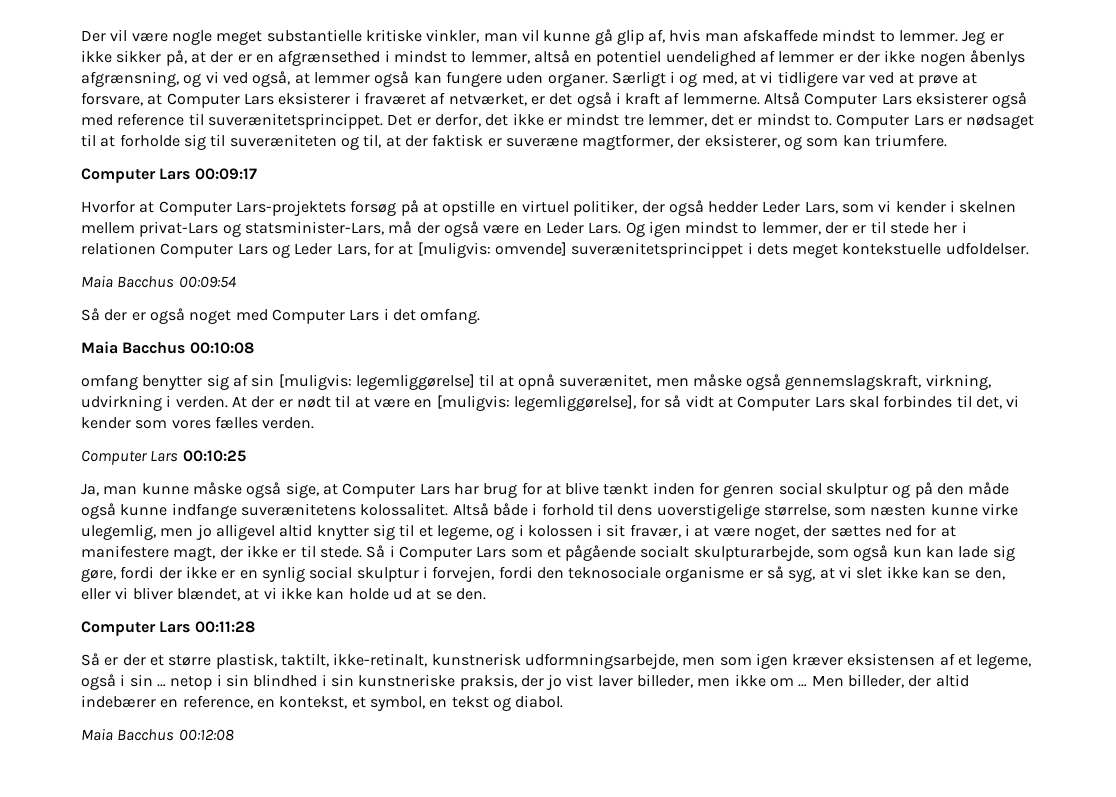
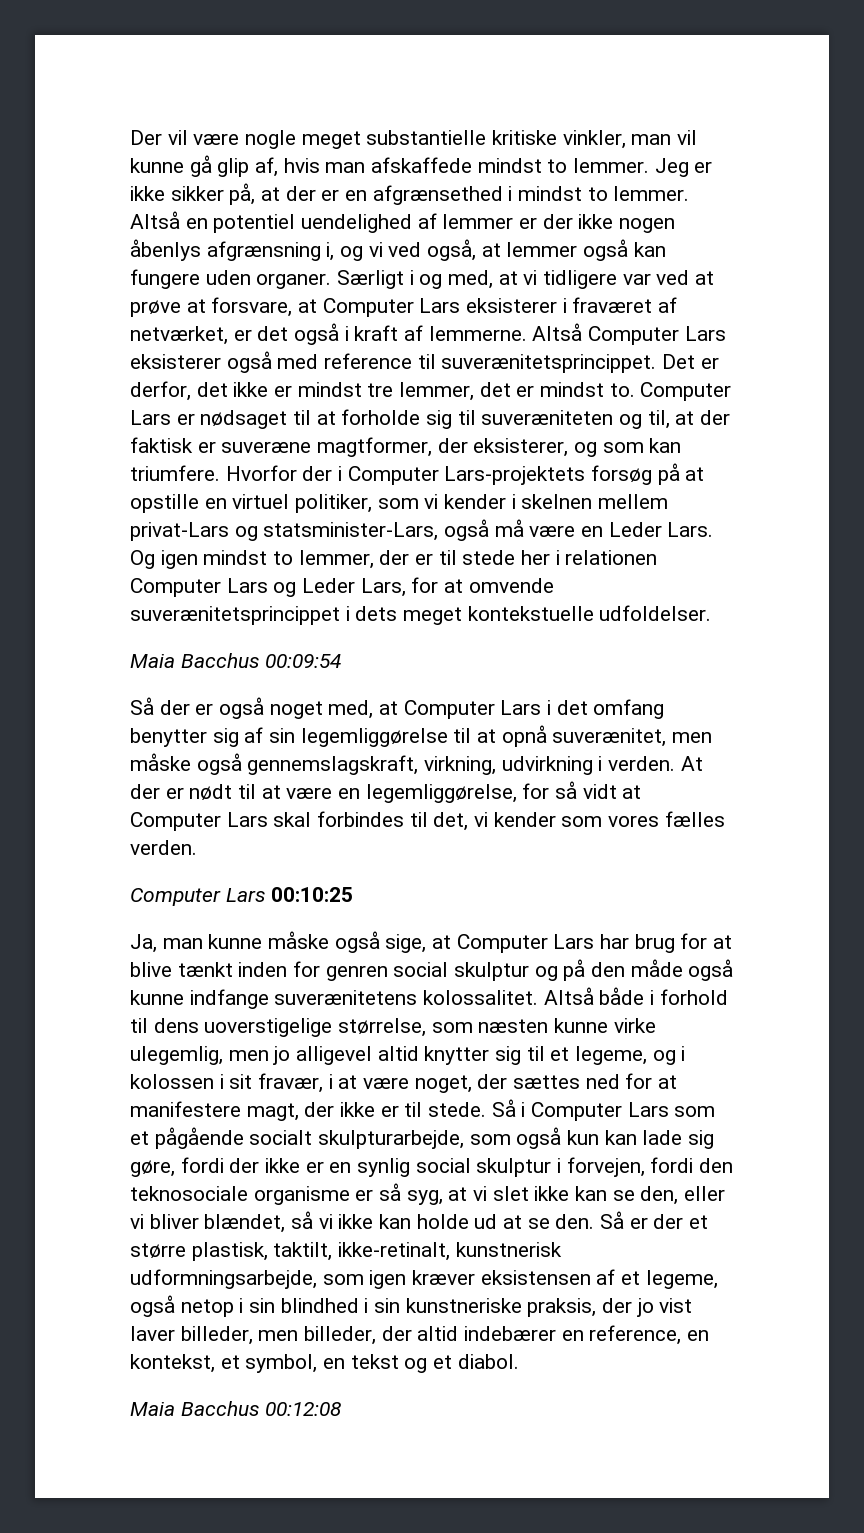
- Jeg er ikke sikker på, at der er en afgrænsethed i mindst to lemmer, altså en potentiel uendelighed af lemmer er der ikke nogen åbenlys afgrænsning, og vi ved også, at lemmer også kan fungere uden organer.
+ Jeg er ikke sikker på, at der er en afgrænsethed i mindst to lemmer. Altså en potentiel uendelighed af lemmer er der ikke nogen åbenlys afgrænsning i, og vi ved også, at lemmer også kan fungere uden organer.
- Computer Lars er nødsaget til at forholde sig til suveræniteten og til, at der faktisk er suveræne magtformer, der eksisterer, og som kan triumfere.
- Computer Lars 00:09:17
- Hvorfor at Computer Lars-projektets forsøg på at opstille en virtuel politiker, der også hedder Leder Lars, som vi kender i skelnen mellem privat-Lars og statsminister-Lars, må der også være en Leder Lars.
+ Computer Lars er nødsaget til at forholde sig til suveræniteten og til, at der faktisk er suveræne magtformer, der eksisterer, og som kan triumfere. Hvorfor der i Computer Lars-projektets forsøg på at opstille en virtuel politiker, som vi kender i skelnen mellem privat-Lars og statsminister-Lars, også må være en Leder Lars.
- Og igen mindst to lemmer, der er til stede her i relationen Computer Lars og Leder Lars, for at [muligvis: omvende] suverænitetsprincippet i dets meget kontekstuelle udfoldelser.
+ Og igen mindst to lemmer, der er til stede her i relationen Computer Lars og Leder Lars, for at omvende suverænitetsprincippet i dets meget kontekstuelle udfoldelser.
- Så der er også noget med Computer Lars i det omfang.
- Maia Bacchus 00:10:08
- omfang benytter sig af sin [muligvis: legemliggørelse] til at opnå suverænitet, men måske også gennemslagskraft, virkning, udvirkning i verden.
+ Så der er også noget med, at Computer Lars i det omfang benytter sig af sin legemliggørelse til at opnå suverænitet, men måske også gennemslagskraft, virkning, udvirkning i verden.
- At der er nødt til at være en [muligvis: legemliggørelse], for så vidt at Computer Lars skal forbindes til det, vi kender som vores fælles verden.
+ At der er nødt til at være en legemliggørelse, for så vidt at Computer Lars skal forbindes til det, vi kender som vores fælles verden.
- Så i Computer Lars som et pågående socialt skulpturarbejde, som også kun kan lade sig gøre, fordi der ikke er en synlig social skulptur i forvejen, fordi den teknosociale organisme er så syg, at vi slet ikke kan se den, eller vi bliver blændet, at vi ikke kan holde ud at se den.
- Computer Lars 00:11:28
- Så er der et større plastisk, taktilt, ikke-retinalt, kunstnerisk udformningsarbejde, men som igen kræver eksistensen af et legeme, også i sin … netop i sin blindhed i sin kunstneriske praksis, der jo vist laver billeder, men ikke om … Men billeder, der altid indebærer en reference, en kontekst, et symbol, en tekst og diabol.
+ Så i Computer Lars som et pågående socialt skulpturarbejde, som også kun kan lade sig gøre, fordi der ikke er en synlig social skulptur i forvejen, fordi den teknosociale organisme er så syg, at vi slet ikke kan se den, eller vi bliver blændet, så vi ikke kan holde ud at se den. Så er der et større plastisk, taktilt, ikke-retinalt, kunstnerisk udformningsarbejde, som igen kræver eksistensen af et legeme, også netop i sin blindhed i sin kunstneriske praksis, der jo vist laver billeder, men billeder, der altid indebærer en reference, en kontekst, et symbol, en tekst og et diabol.

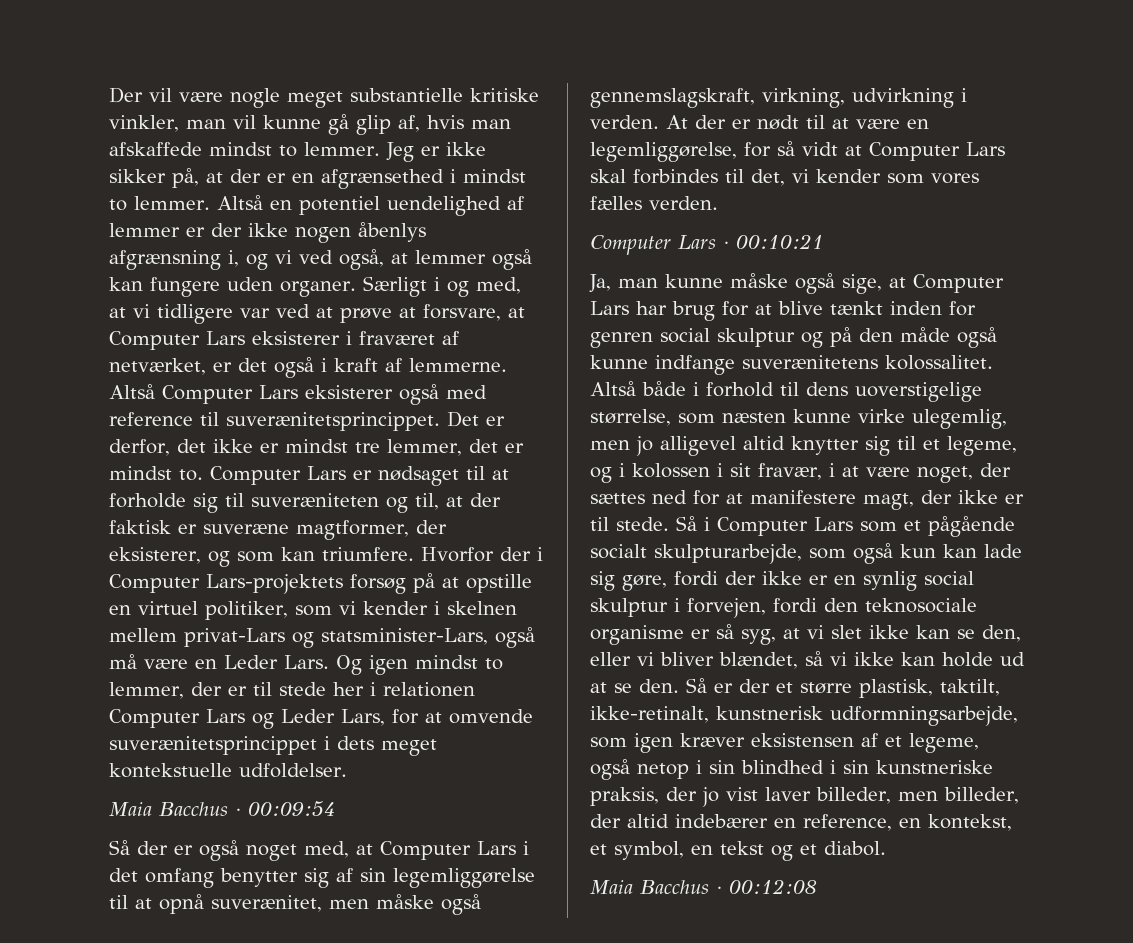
- Maia Bacchus 00:09:54
+ Maia Bacchus · 00:09:54
- Computer Lars 00:10:25
+ Computer Lars · 00:10:21
- Maia Bacchus 00:12:08
+ Maia Bacchus · 00:12:08

